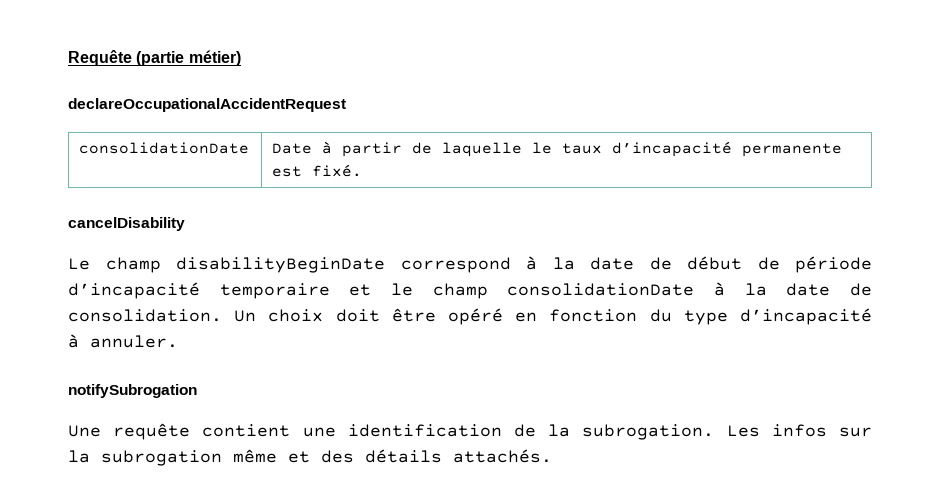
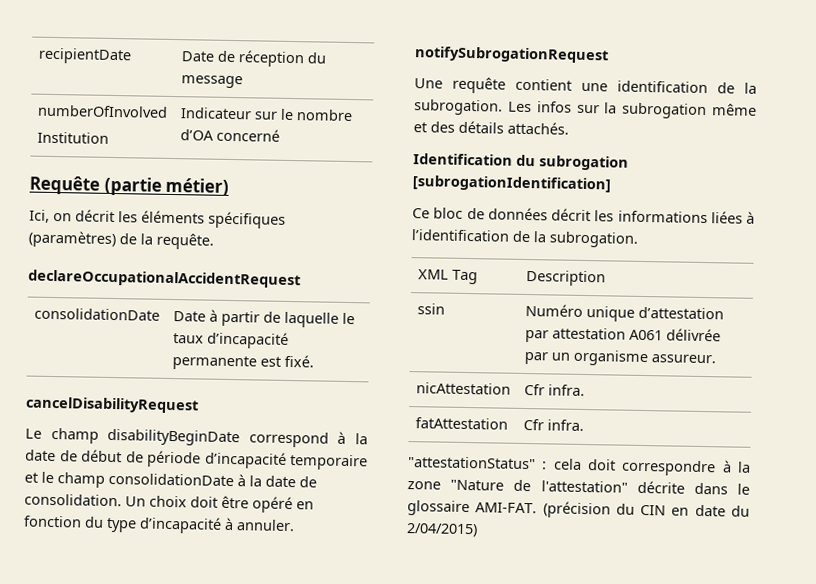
+ recipientDate | Date de réception du message
+ numberOfInvolved
+ Institution | Indicateur sur le nombre d’OA concerné
  Requête (partie métier)
+ Ici, on décrit les éléments spécifiques (paramètres) de la requête.
- cancelDisability
+ cancelDisabilityRequest
- notifySubrogation
+ notifySubrogationRequest
+ Identification du subrogation [subrogationIdentification]
+ Ce bloc de données décrit les informations liées à l’identification de la subrogation.
+ XML Tag | Description
+ ssin | Numéro unique d’attestation par attestation A061 délivrée par un organisme assureur.
+ nicAttestation | Cfr infra.
+ fatAttestation | Cfr infra.
+ "attestationStatus" : cela doit correspondre à la zone "Nature de l'attestation" décrite dans le glossaire AMI-FAT. (précision du CIN en date du 2/04/2015)

